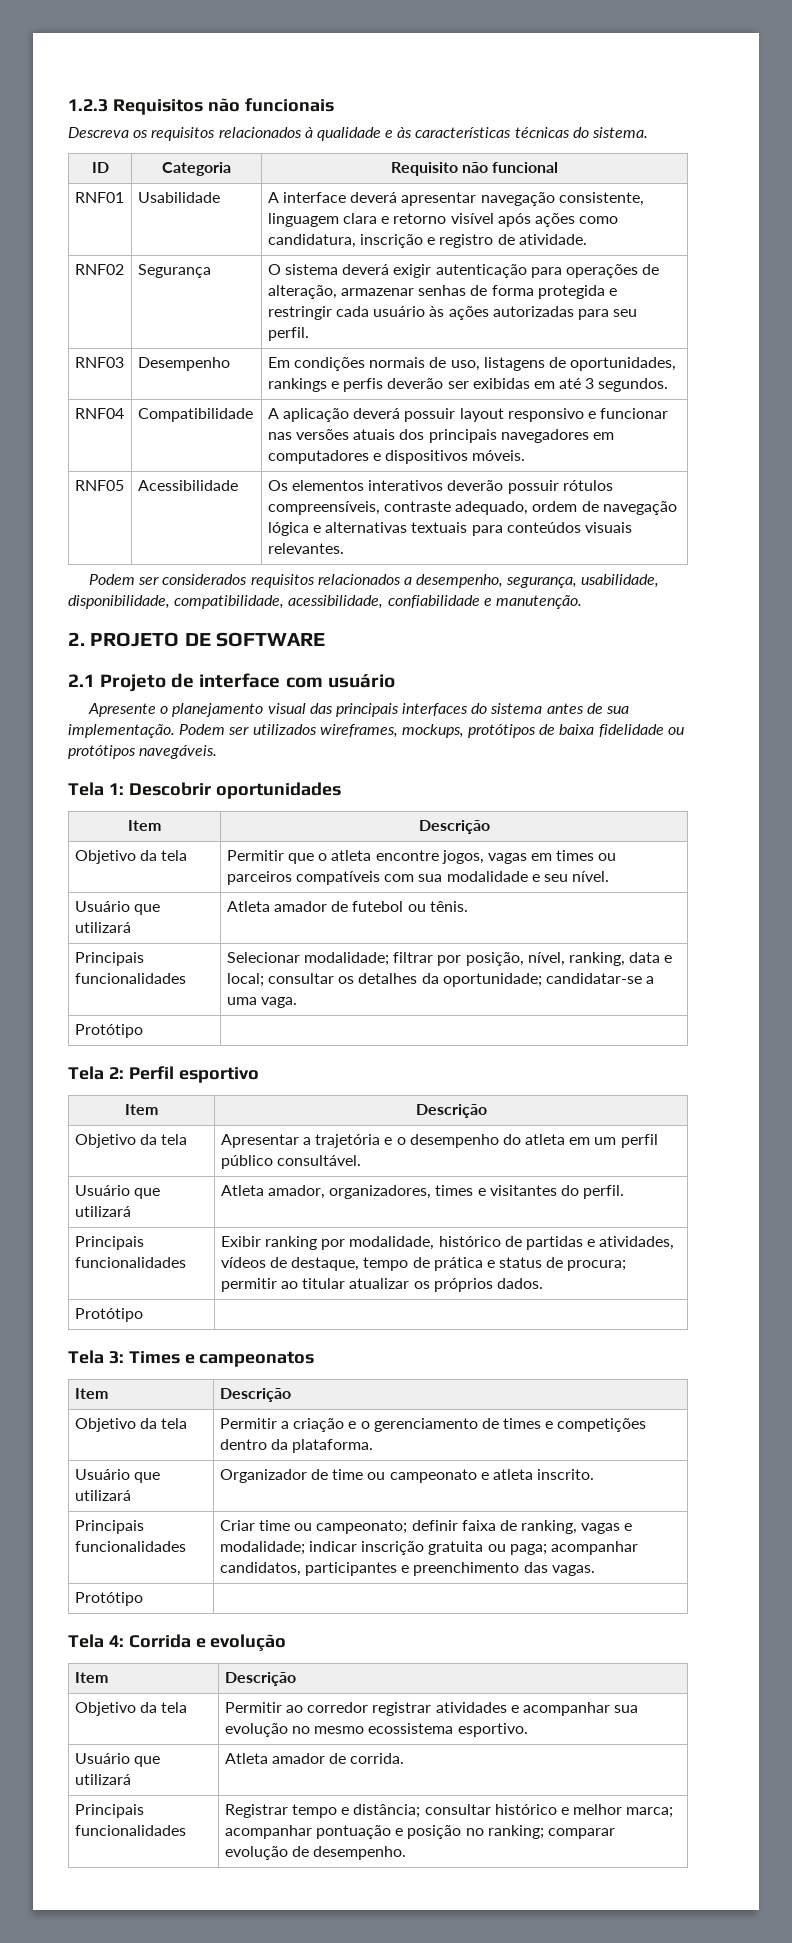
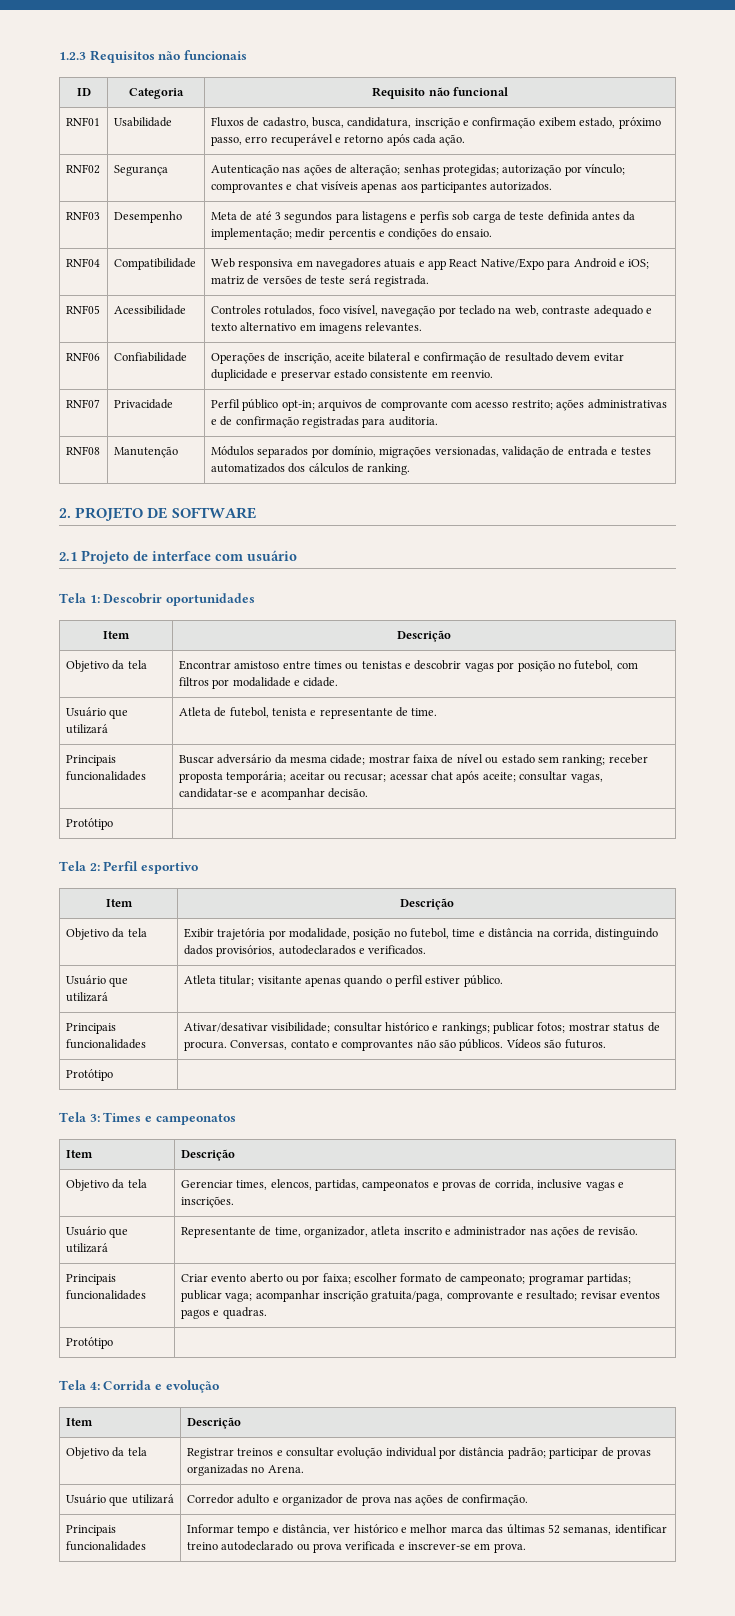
- Descreva os requisitos relacionados à qualidade e às características técnicas do sistema.
- RNF01 | Usabilidade | A interface deverá apresentar navegação consistente, linguagem clara e retorno visível após ações como candidatura, inscrição e registro de atividade.
- RNF02 | Segurança | O sistema deverá exigir autenticação para operações de alteração, armazenar senhas de forma protegida e restringir cada usuário às ações autorizadas para seu perfil.
- RNF03 | Desempenho | Em condições normais de uso, listagens de oportunidades, rankings e perfis deverão ser exibidas em até 3 segundos.
- RNF04 | Compatibilidade | A aplicação deverá possuir layout responsivo e funcionar nas versões atuais dos principais navegadores em computadores e dispositivos móveis.
- RNF05 | Acessibilidade | Os elementos interativos deverão possuir rótulos compreensíveis, contraste adequado, ordem de navegação lógica e alternativas textuais para conteúdos visuais relevantes.
- Podem ser considerados requisitos relacionados a desempenho, segurança, usabilidade, disponibilidade, compatibilidade, acessibilidade, confiabilidade e manutenção.
+ RNF01 | Usabilidade | Fluxos de cadastro, busca, candidatura, inscrição e confirmação exibem estado, próximo passo, erro recuperável e retorno após cada ação.
+ RNF02 | Segurança | Autenticação nas ações de alteração; senhas protegidas; autorização por vínculo; comprovantes e chat visíveis apenas aos participantes autorizados.
+ RNF03 | Desempenho | Meta de até 3 segundos para listagens e perfis sob carga de teste definida antes da implementação; medir percentis e condições do ensaio.
+ RNF04 | Compatibilidade | Web responsiva em navegadores atuais e app React Native/Expo para Android e iOS; matriz de versões de teste será registrada.
+ RNF05 | Acessibilidade | Controles rotulados, foco visível, navegação por teclado na web, contraste adequado e texto alternativo em imagens relevantes.
+ RNF06 | Confiabilidade | Operações de inscrição, aceite bilateral e confirmação de resultado devem evitar duplicidade e preservar estado consistente em reenvio.
+ RNF07 | Privacidade | Perfil público opt-in; arquivos de comprovante com acesso restrito; ações administrativas e de confirmação registradas para auditoria.
+ RNF08 | Manutenção | Módulos separados por domínio, migrações versionadas, validação de entrada e testes automatizados dos cálculos de ranking.
- Apresente o planejamento visual das principais interfaces do sistema antes de sua implementação. Podem ser utilizados wireframes, mockups, protótipos de baixa fidelidade ou protótipos navegáveis.
- Objetivo da tela | Permitir que o atleta encontre jogos, vagas em times ou parceiros compatíveis com sua modalidade e seu nível.
- Usuário que utilizará | Atleta amador de futebol ou tênis.
- Principais funcionalidades | Selecionar modalidade; filtrar por posição, nível, ranking, data e local; consultar os detalhes da oportunidade; candidatar-se a uma vaga.
+ Objetivo da tela | Encontrar amistoso entre times ou tenistas e descobrir vagas por posição no futebol, com filtros por modalidade e cidade.
+ Usuário que utilizará | Atleta de futebol, tenista e representante de time.
+ Principais funcionalidades | Buscar adversário da mesma cidade; mostrar faixa de nível ou estado sem ranking; receber proposta temporária; aceitar ou recusar; acessar chat após aceite; consultar vagas, candidatar-se e acompanhar decisão.
- Objetivo da tela | Apresentar a trajetória e o desempenho do atleta em um perfil público consultável.
- Usuário que utilizará | Atleta amador, organizadores, times e visitantes do perfil.
- Principais funcionalidades | Exibir ranking por modalidade, histórico de partidas e atividades, vídeos de destaque, tempo de prática e status de procura; permitir ao titular atualizar os próprios dados.
+ Objetivo da tela | Exibir trajetória por modalidade, posição no futebol, time e distância na corrida, distinguindo dados provisórios, autodeclarados e verificados.
+ Usuário que utilizará | Atleta titular; visitante apenas quando o perfil estiver público.
+ Principais funcionalidades | Ativar/desativar visibilidade; consultar histórico e rankings; publicar fotos; mostrar status de procura. Conversas, contato e comprovantes não são públicos. Vídeos são futuros.
- Objetivo da tela | Permitir a criação e o gerenciamento de times e competições dentro da plataforma.
- Usuário que utilizará | Organizador de time ou campeonato e atleta inscrito.
- Principais funcionalidades | Criar time ou campeonato; definir faixa de ranking, vagas e modalidade; indicar inscrição gratuita ou paga; acompanhar candidatos, participantes e preenchimento das vagas.
+ Objetivo da tela | Gerenciar times, elencos, partidas, campeonatos e provas de corrida, inclusive vagas e inscrições.
+ Usuário que utilizará | Representante de time, organizador, atleta inscrito e administrador nas ações de revisão.
+ Principais funcionalidades | Criar evento aberto ou por faixa; escolher formato de campeonato; programar partidas; publicar vaga; acompanhar inscrição gratuita/paga, comprovante e resultado; revisar eventos pagos e quadras.
- Objetivo da tela | Permitir ao corredor registrar atividades e acompanhar sua evolução no mesmo ecossistema esportivo.
- Usuário que utilizará | Atleta amador de corrida.
- Principais funcionalidades | Registrar tempo e distância; consultar histórico e melhor marca; acompanhar pontuação e posição no ranking; comparar evolução de desempenho.
+ Objetivo da tela | Registrar treinos e consultar evolução individual por distância padrão; participar de provas organizadas no Arena.
+ Usuário que utilizará | Corredor adulto e organizador de prova nas ações de confirmação.
+ Principais funcionalidades | Informar tempo e distância, ver histórico e melhor marca das últimas 52 semanas, identificar treino autodeclarado ou prova verificada e inscrever-se em prova.

